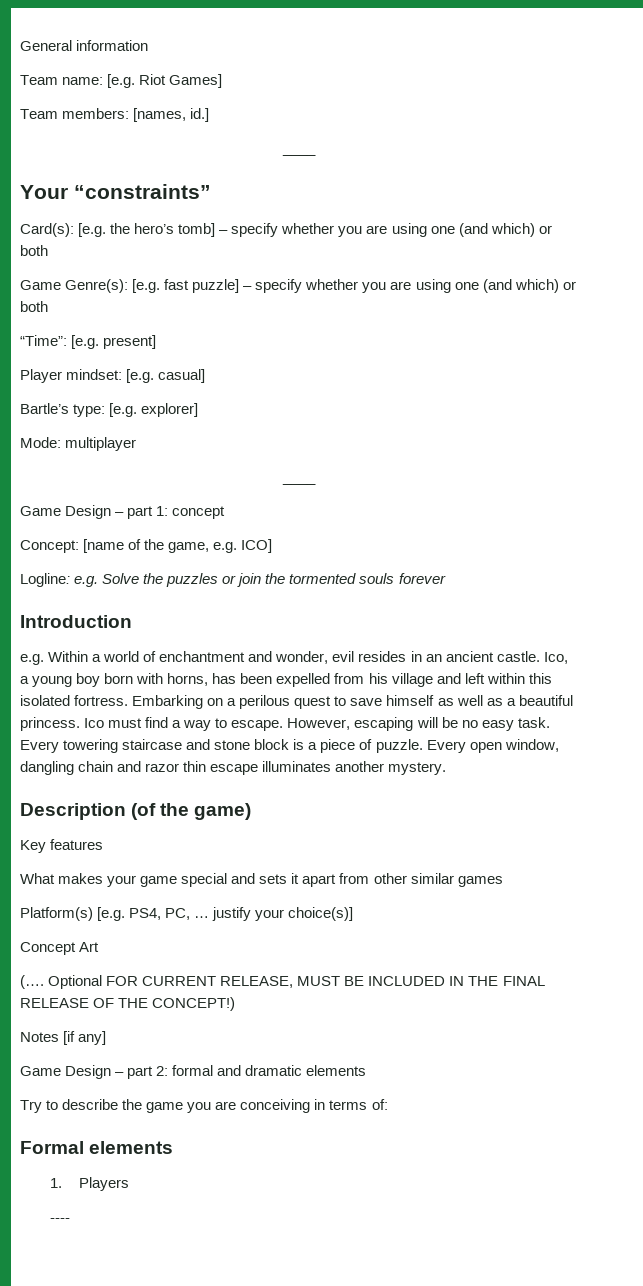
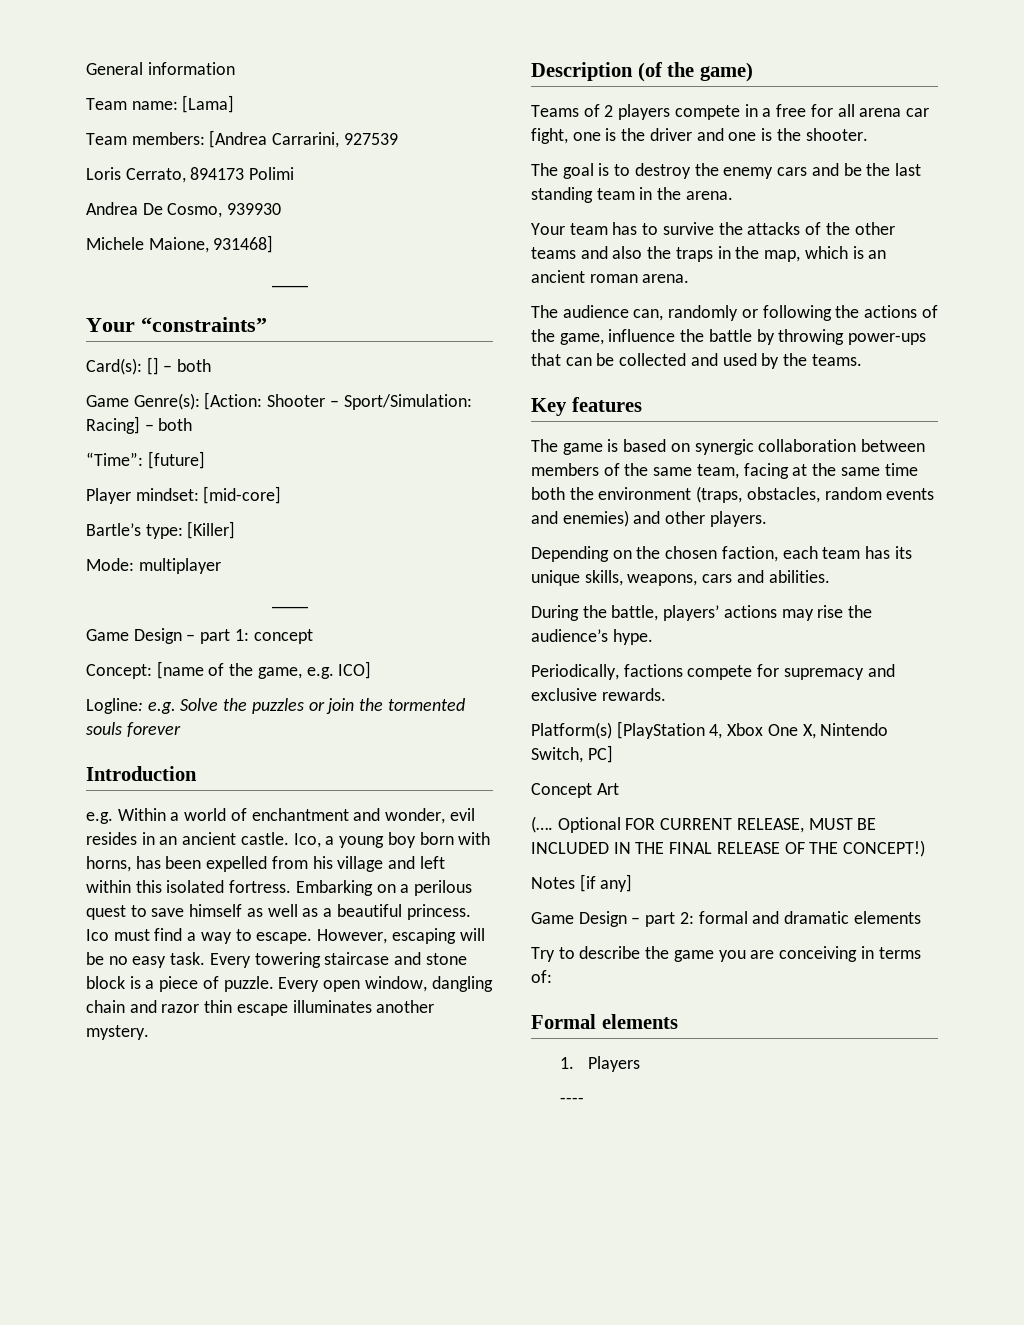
- Team name: [e.g. Riot Games]
+ Team name: [Lama]
- Team members: [names, id.]
+ Team members: [Andrea Carrarini, 927539
+ Loris Cerrato, 894173 Polimi
+ Andrea De Cosmo, 939930
+ Michele Maione, 931468]
  ____
  Your “constraints”
- Card(s): [e.g. the hero’s tomb] – specify whether you are using one (and which) or both
- Game Genre(s): [e.g. fast puzzle] – specify whether you are using one (and which) or both
+ Card(s): [] – both
+ Game Genre(s): [Action: Shooter – Sport/Simulation: Racing] – both
- “Time”: [e.g. present]
+ “Time”: [future]
- Player mindset: [e.g. casual]
+ Player mindset: [mid-core]
- Bartle’s type: [e.g. explorer]
+ Bartle’s type: [Killer]
+ Teams of 2 players compete in a free for all arena car fight, one is the driver and one is the shooter.
+ The goal is to destroy the enemy cars and be the last standing team in the arena.
+ Your team has to survive the attacks of the other teams and also the traps in the map, which is an ancient roman arena.
+ The audience can, randomly or following the actions of the game, influence the battle by throwing power-ups that can be collected and used by the teams.
  Key features
- What makes your game special and sets it apart from other similar games
- Platform(s) [e.g. PS4, PC, … justify your choice(s)]
+ The game is based on synergic collaboration between members of the same team, facing at the same time both the environment (traps, obstacles, random events and enemies) and other players.
+ Depending on the chosen faction, each team has its unique skills, weapons, cars and abilities.
+ During the battle, players’ actions may rise the audience’s hype.
+ Periodically, factions compete for supremacy and exclusive rewards.
+ Platform(s) [PlayStation 4, Xbox One X, Nintendo Switch, PC]

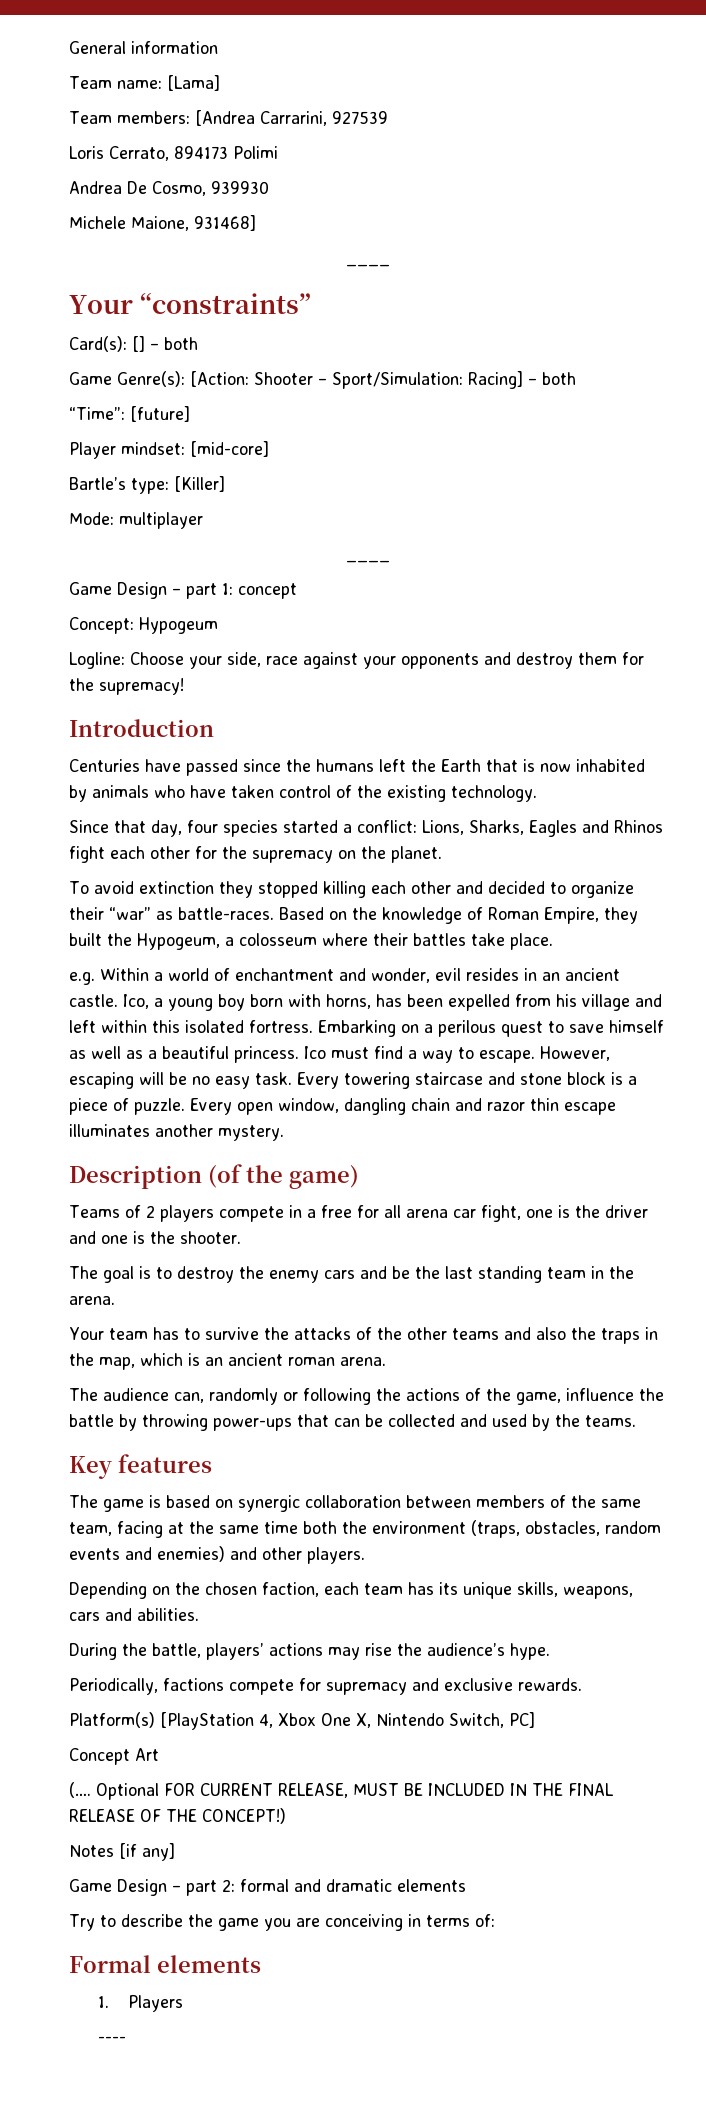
- Concept: [name of the game, e.g. ICO]
- Logline: e.g. Solve the puzzles or join the tormented souls forever
+ Concept: Hypogeum
+ Logline: Choose your side, race against your opponents and destroy them for the supremacy!
  Introduction
+ Centuries have passed since the humans left the Earth that is now inhabited by animals who have taken control of the existing technology.
+ Since that day, four species started a conflict: Lions, Sharks, Eagles and Rhinos fight each other for the supremacy on the planet.
+ To avoid extinction they stopped killing each other and decided to organize their “war” as battle-races. Based on the knowledge of Roman Empire, they built the Hypogeum, a colosseum where their battles take place.

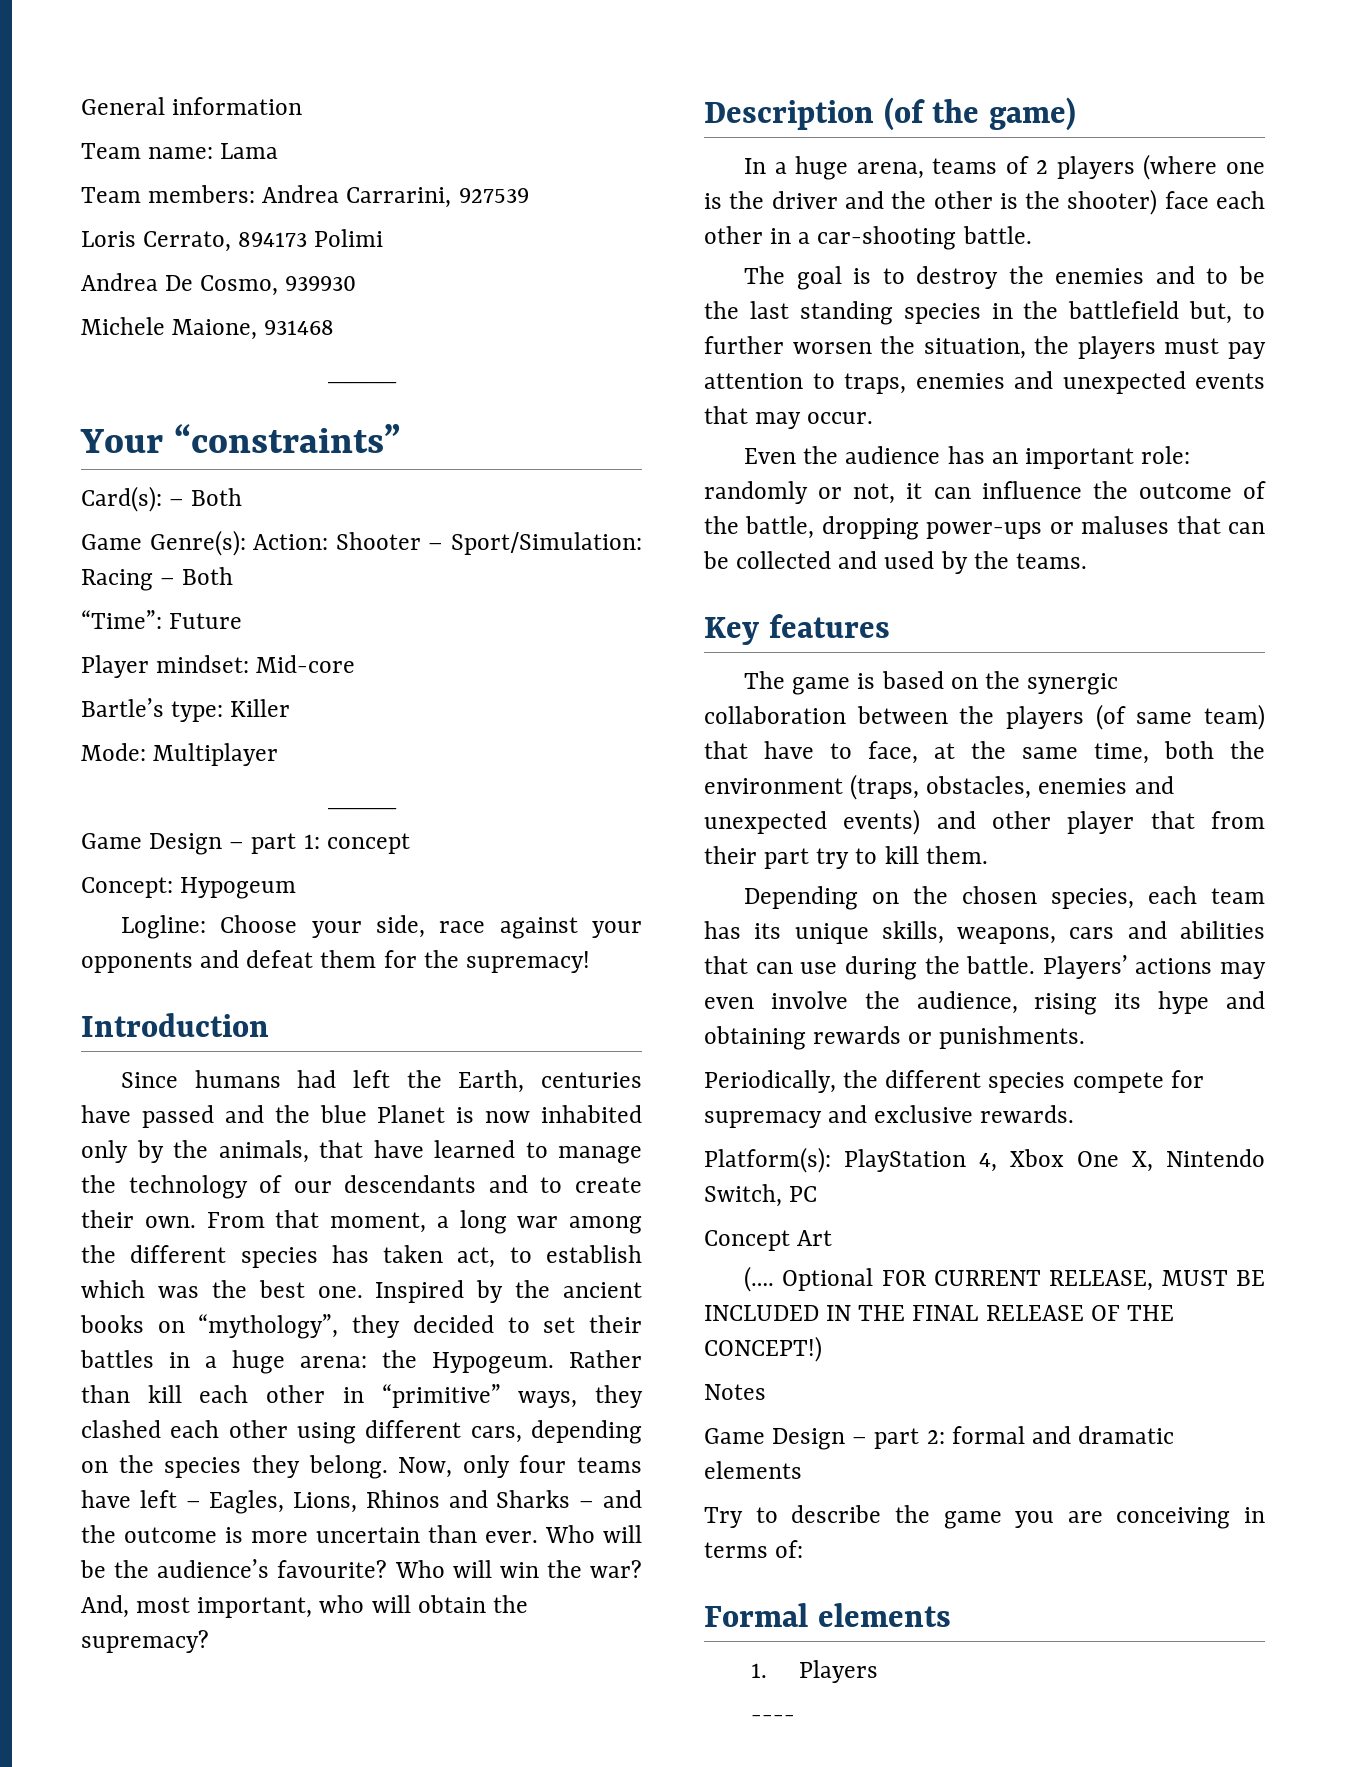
- Team name: [Lama]
+ Team name: Lama
- Team members: [Andrea Carrarini, 927539
+ Team members: Andrea Carrarini, 927539
- Michele Maione, 931468]
+ Michele Maione, 931468
- Card(s): [] – both
+ Card(s): – Both
- Game Genre(s): [Action: Shooter – Sport/Simulation: Racing] – both
+ Game Genre(s): Action: Shooter – Sport/Simulation: Racing – Both
- “Time”: [future]
+ “Time”: Future
- Player mindset: [mid-core]
+ Player mindset: Mid-core
- Bartle’s type: [Killer]
+ Bartle’s type: Killer
- Mode: multiplayer
+ Mode: Multiplayer
- Logline: Choose your side, race against your opponents and destroy them for the supremacy!
+ Logline: Choose your side, race against your opponents and defeat them for the supremacy!
- Centuries have passed since the humans left the Earth that is now inhabited by animals who have taken control of the existing technology.
- Since that day, four species started a conflict: Lions, Sharks, Eagles and Rhinos fight each other for the supremacy on the planet.
- To avoid extinction they stopped killing each other and decided to organize their “war” as battle-races. Based on the knowledge of Roman Empire, they built the Hypogeum, a colosseum where their battles take place.
- e.g. Within a world of enchantment and wonder, evil resides in an ancient castle. Ico, a young boy born with horns, has been expelled from his village and left within this isolated fortress. Embarking on a perilous quest to save himself as well as a beautiful princess. Ico must find a way to escape. However, escaping will be no easy task. Every towering staircase and stone block is a piece of puzzle. Every open window, dangling chain and razor thin escape illuminates another mystery.
+ Since humans had left the Earth, centuries have passed and the blue Planet is now inhabited only by the animals, that have learned to manage the technology of our descendants and to create their own. From that moment, a long war among the different species has taken act, to establish which was the best one. Inspired by the ancient books on “mythology”, they decided to set their battles in a huge arena: the Hypogeum. Rather than kill each other in “primitive” ways, they clashed each other using different cars, depending on the species they belong. Now, only four teams have left – Eagles, Lions, Rhinos and Sharks – and the outcome is more uncertain than ever. Who will be the audience’s favourite? Who will win the war? And, most important, who will obtain the supremacy?
  Description (of the game)
- Teams of 2 players compete in a free for all arena car fight, one is the driver and one is the shooter.
+ In a huge arena, teams of 2 players (where one is the driver and the other is the shooter) face each other in a car-shooting battle.
- The goal is to destroy the enemy cars and be the last standing team in the arena.
- Your team has to survive the attacks of the other teams and also the traps in the map, which is an ancient roman arena.
- The audience can, randomly or following the actions of the game, influence the battle by throwing power-ups that can be collected and used by the teams.
+ The goal is to destroy the enemies and to be the last standing species in the battlefield but, to further worsen the situation, the players must pay attention to traps, enemies and unexpected events that may occur.
+ Even the audience has an important role: randomly or not, it can influence the outcome of the battle, dropping power-ups or maluses that can be collected and used by the teams.
- The game is based on synergic collaboration between members of the same team, facing at the same time both the environment (traps, obstacles, random events and enemies) and other players.
+ The game is based on the synergic collaboration between the players (of same team) that have to face, at the same time, both the environment (traps, obstacles, enemies and unexpected events) and other player that from their part try to kill them.
- Depending on the chosen faction, each team has its unique skills, weapons, cars and abilities.
- During the battle, players’ actions may rise the audience’s hype.
- Periodically, factions compete for supremacy and exclusive rewards.
+ Depending on the chosen species, each team has its unique skills, weapons, cars and abilities that can use during the battle. Players’ actions may even involve the audience, rising its hype and obtaining rewards or punishments.
+ Periodically, the different species compete for supremacy and exclusive rewards.
- Platform(s) [PlayStation 4, Xbox One X, Nintendo Switch, PC]
+ Platform(s): PlayStation 4, Xbox One X, Nintendo Switch, PC
- Notes [if any]
+ Notes

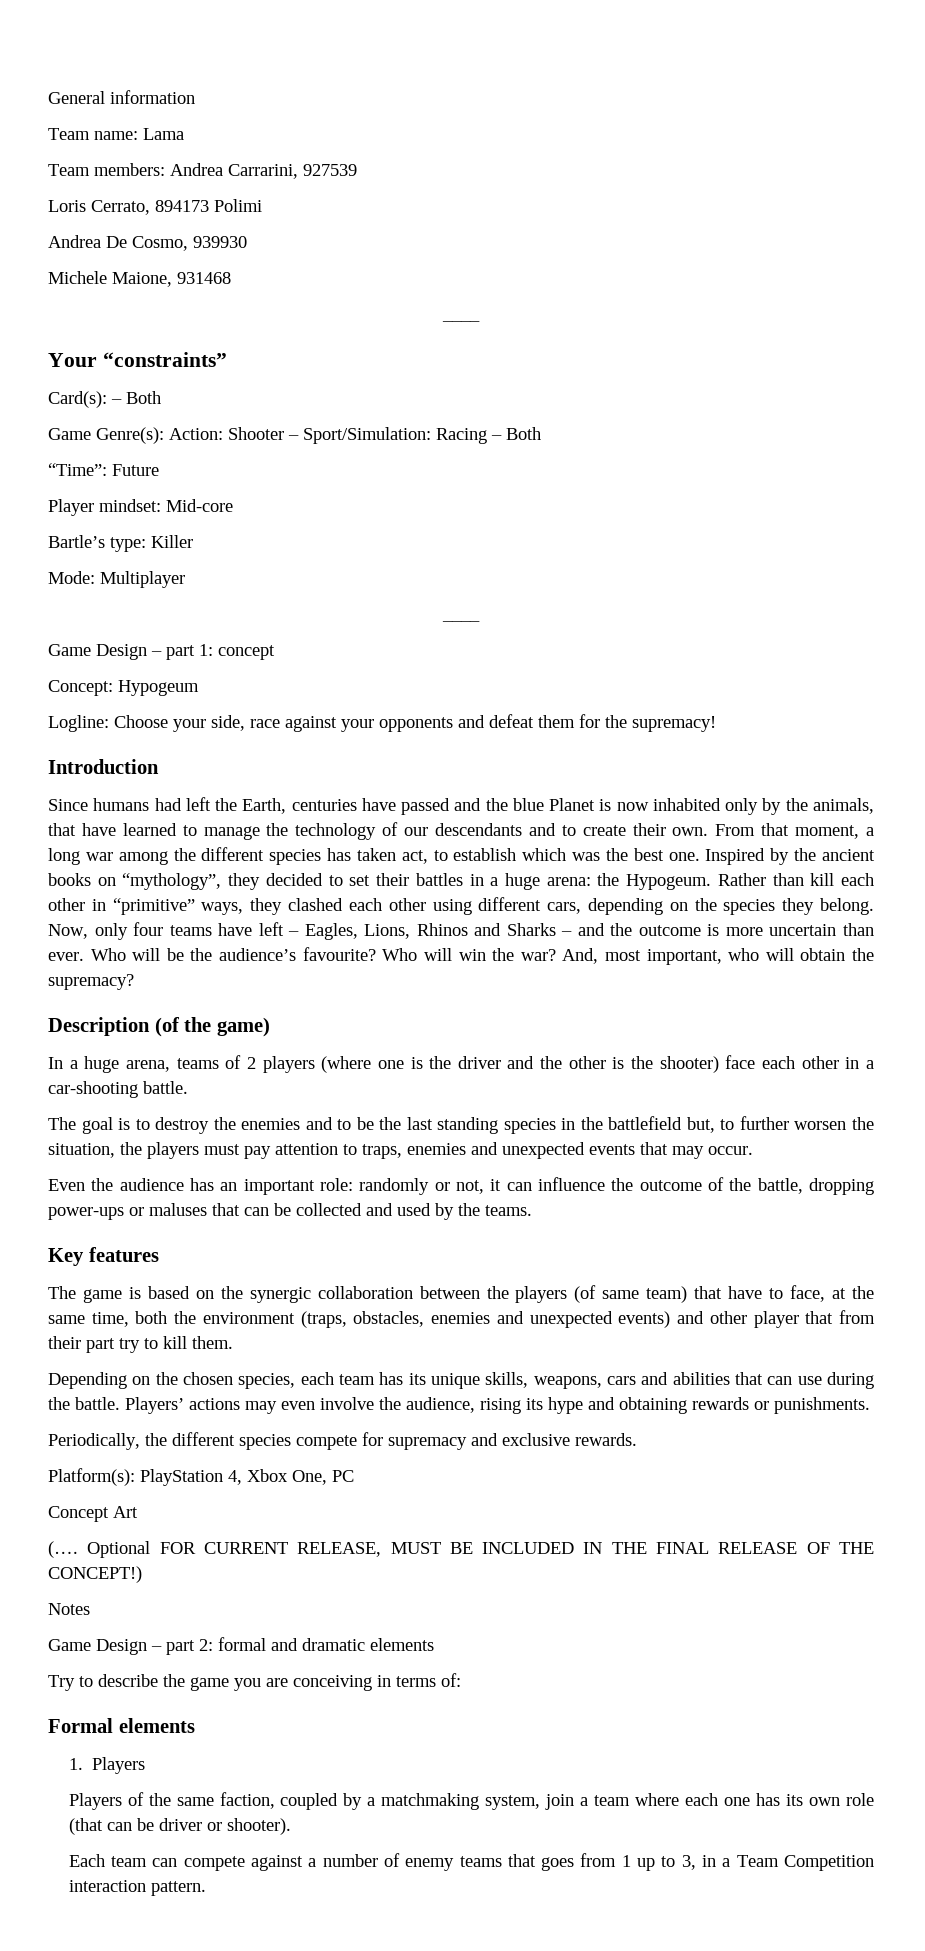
- Platform(s): PlayStation 4, Xbox One X, Nintendo Switch, PC
+ Platform(s): PlayStation 4, Xbox One, PC
- ----
+ Players of the same faction, coupled by a matchmaking system, join a team where each one has its own role (that can be driver or shooter).
+ Each team can compete against a number of enemy teams that goes from 1 up to 3, in a Team Competition interaction pattern.

